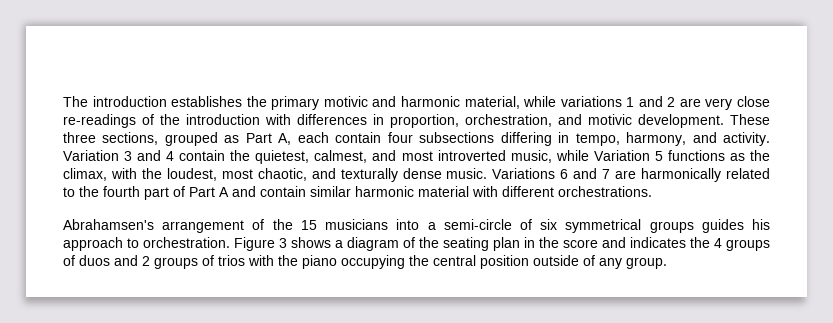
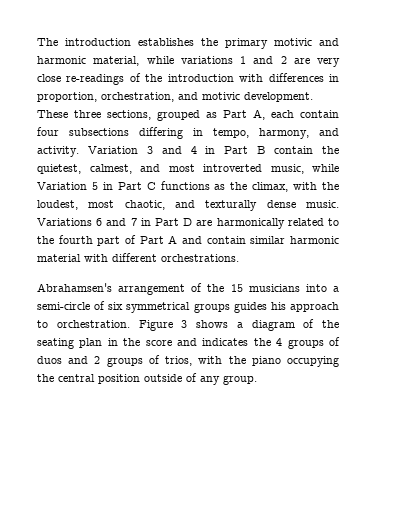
- Variation 3 and 4 contain the quietest, calmest, and most introverted music, while Variation 5 functions as the climax, with the loudest, most chaotic, and texturally dense music.
+ Variation 3 and 4 in Part B contain the quietest, calmest, and most introverted music, while Variation 5 in Part C functions as the climax, with the loudest, most chaotic, and texturally dense music.
- Variations 6 and 7 are harmonically related to the fourth part of Part A and contain similar harmonic material with different orchestrations.
+ Variations 6 and 7 in Part D are harmonically related to the fourth part of Part A and contain similar harmonic material with different orchestrations.
- Figure 3 shows a diagram of the seating plan in the score and indicates the 4 groups of duos and 2 groups of trios with the piano occupying the central position outside of any group.
+ Figure 3 shows a diagram of the seating plan in the score and indicates the 4 groups of duos and 2 groups of trios, with the piano occupying the central position outside of any group.

